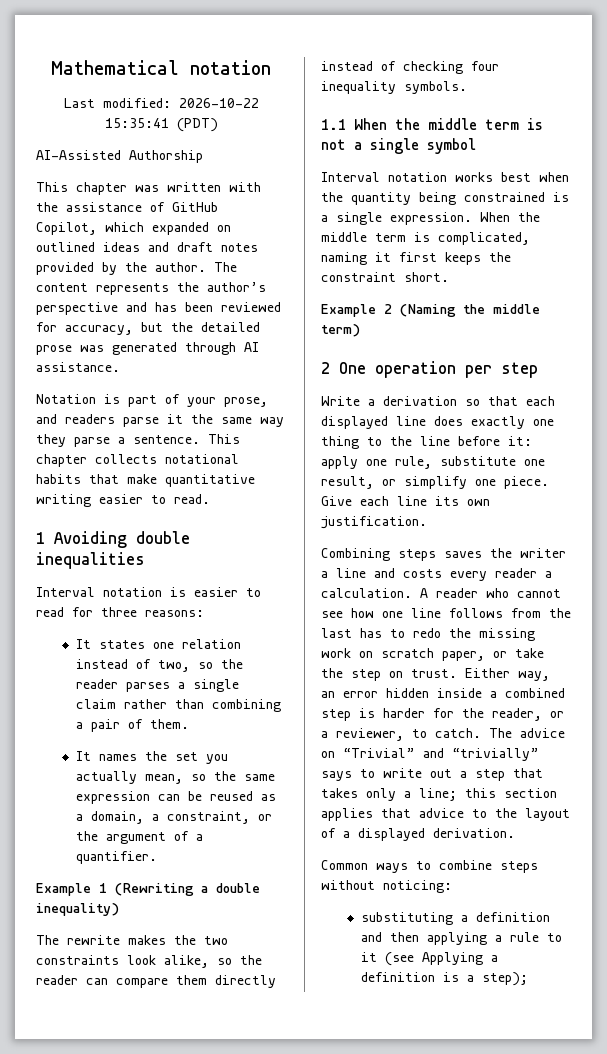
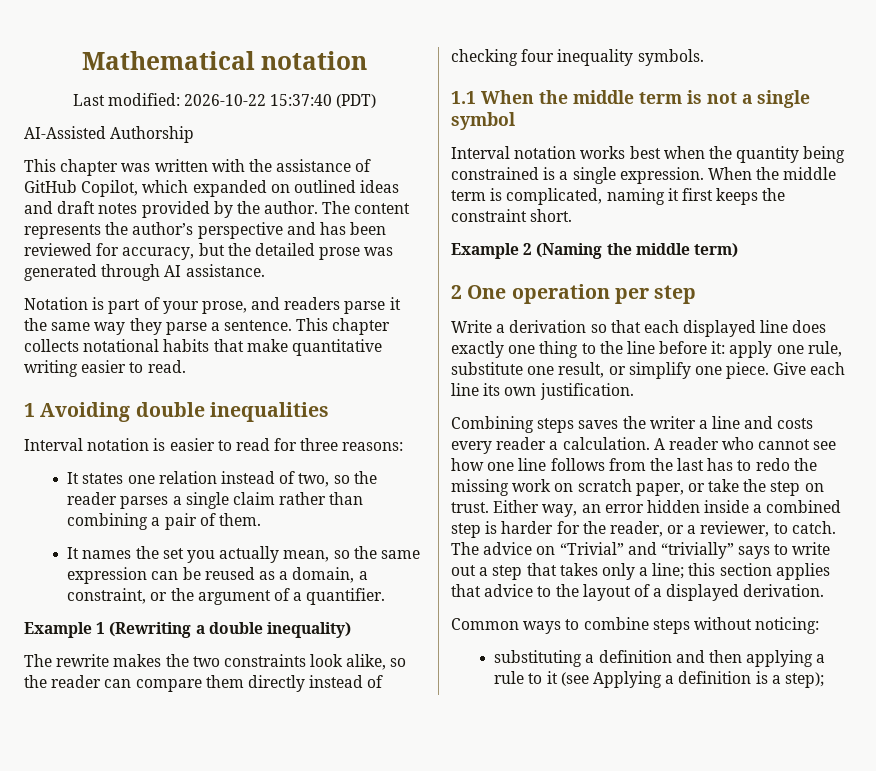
- Last modified: 2026-10-22 15:35:41 (PDT)
+ Last modified: 2026-10-22 15:37:40 (PDT)

